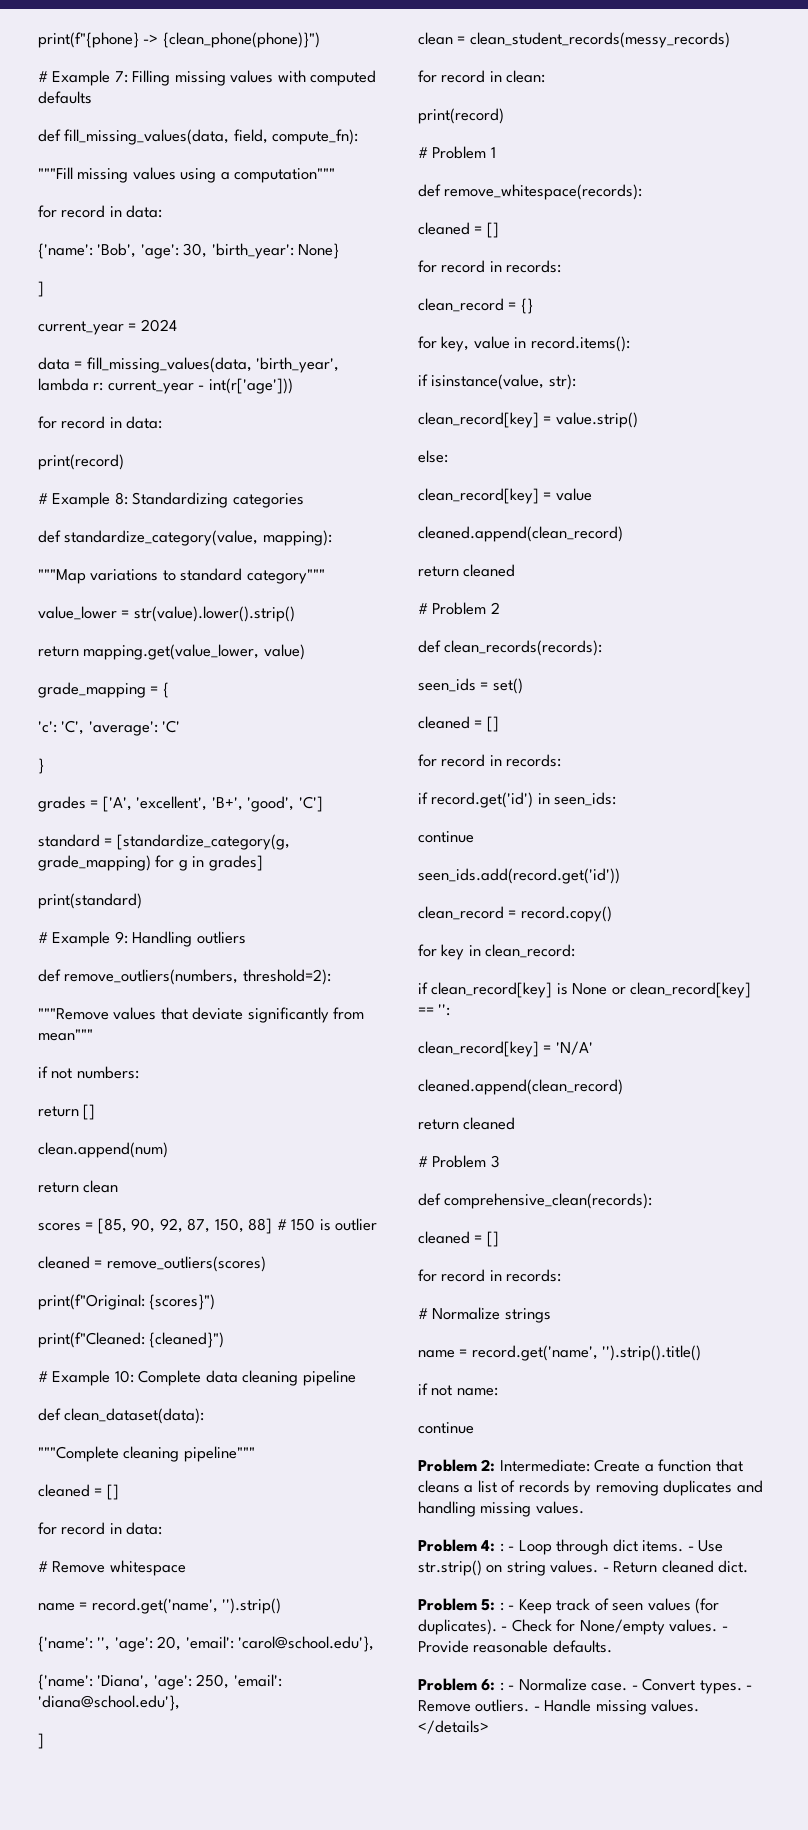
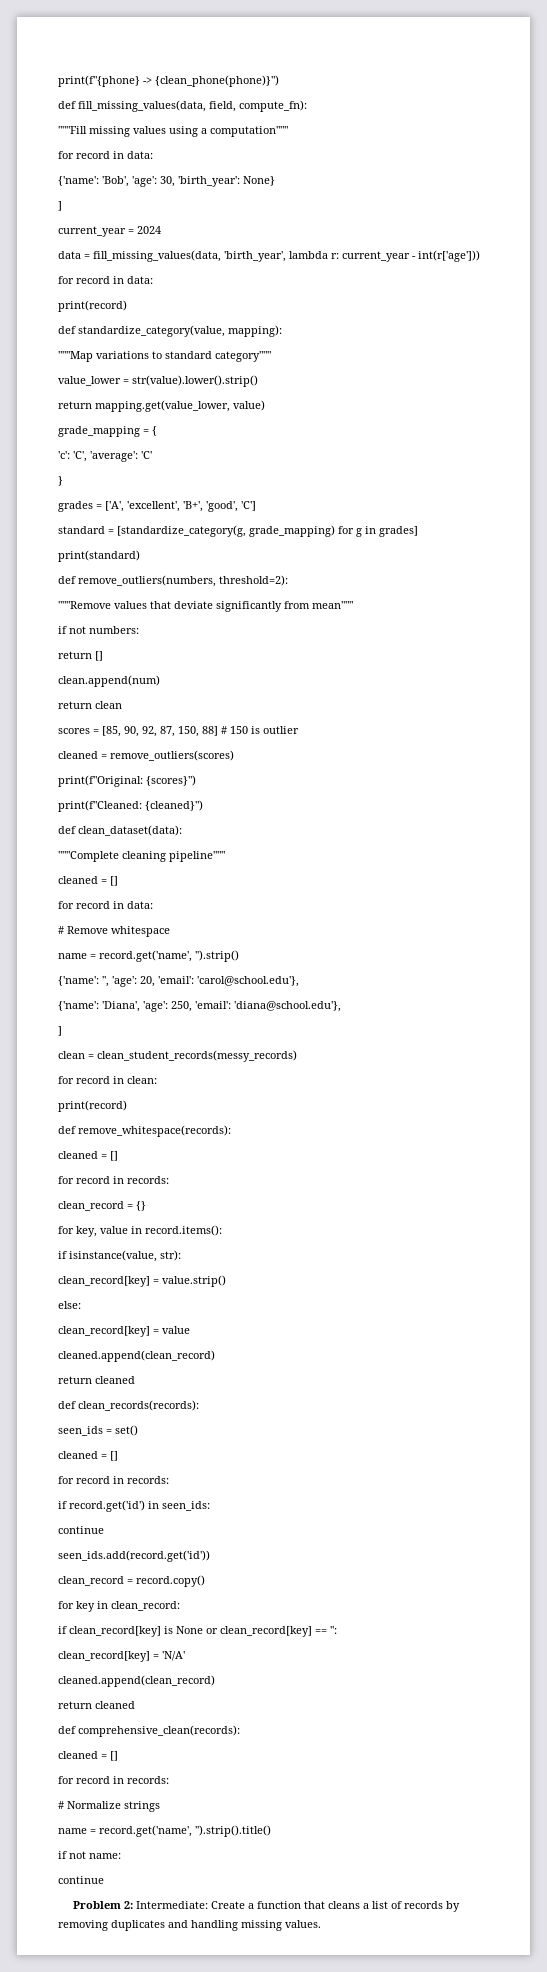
- # Example 7: Filling missing values with computed defaults
- # Example 8: Standardizing categories
- # Example 9: Handling outliers
- # Example 10: Complete data cleaning pipeline
- # Problem 1
- # Problem 2
- # Problem 3
- Problem 4: : - Loop through dict items. - Use str.strip() on string values. - Return cleaned dict.
- Problem 5: : - Keep track of seen values (for duplicates). - Check for None/empty values. - Provide reasonable defaults.
- Problem 6: : - Normalize case. - Convert types. - Remove outliers. - Handle missing values. </details>

